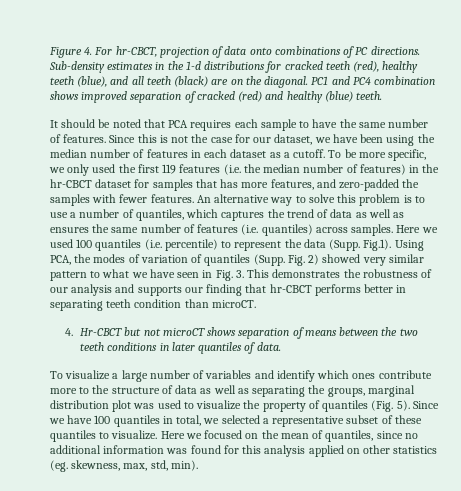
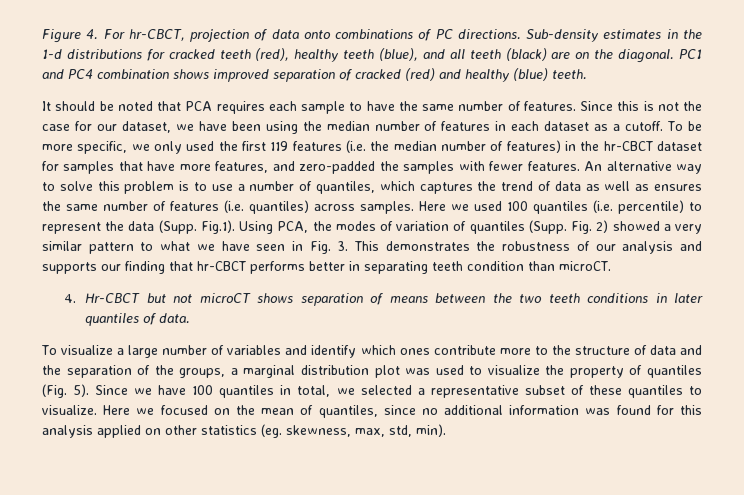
- To be more specific, we only used the first 119 features (i.e. the median number of features) in the hr-CBCT dataset for samples that has more features, and zero-padded the samples with fewer features.
+ To be more specific, we only used the first 119 features (i.e. the median number of features) in the hr-CBCT dataset for samples that have more features, and zero-padded the samples with fewer features.
- Fig. 2) showed very similar pattern to what we have seen in Fig. 3. This demonstrates the robustness of our analysis and supports our finding that hr-CBCT performs better in separating teeth condition than microCT.
+ Fig. 2) showed a very similar pattern to what we have seen in Fig. 3. This demonstrates the robustness of our analysis and supports our finding that hr-CBCT performs better in separating teeth condition than microCT.
- To visualize a large number of variables and identify which ones contribute more to the structure of data as well as separating the groups, marginal distribution plot was used to visualize the property of quantiles (Fig. 5).
+ To visualize a large number of variables and identify which ones contribute more to the structure of data and the separation of the groups, a marginal distribution plot was used to visualize the property of quantiles (Fig. 5).

